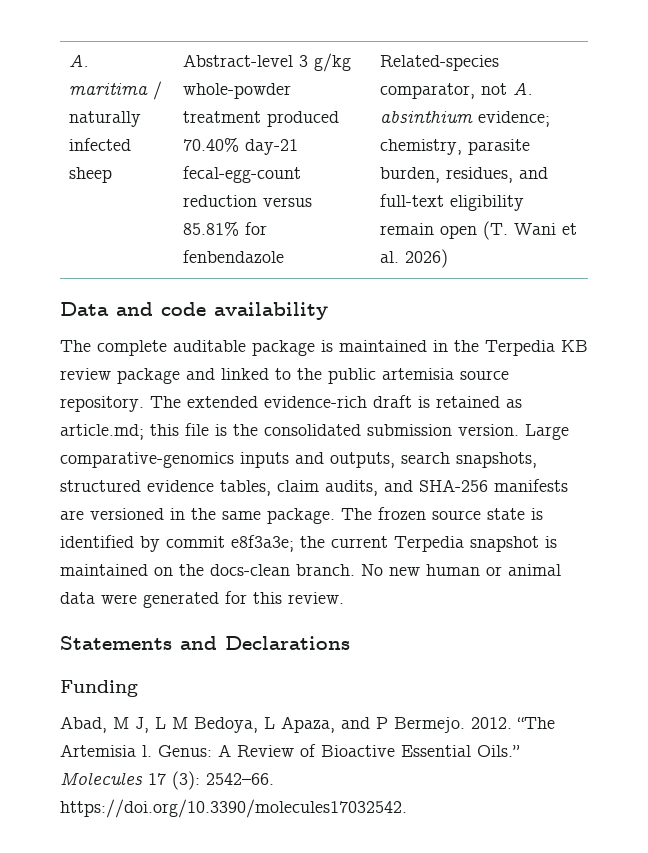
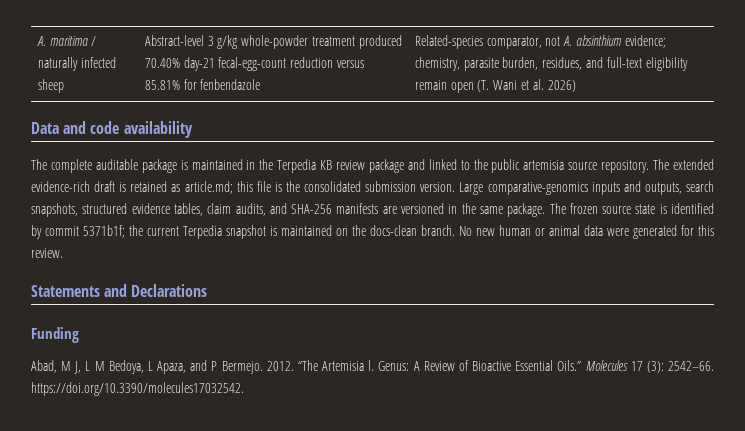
- The frozen source state is identified by commit e8f3a3e; the current Terpedia snapshot is maintained on the docs-clean branch.
+ The frozen source state is identified by commit 5371b1f; the current Terpedia snapshot is maintained on the docs-clean branch.

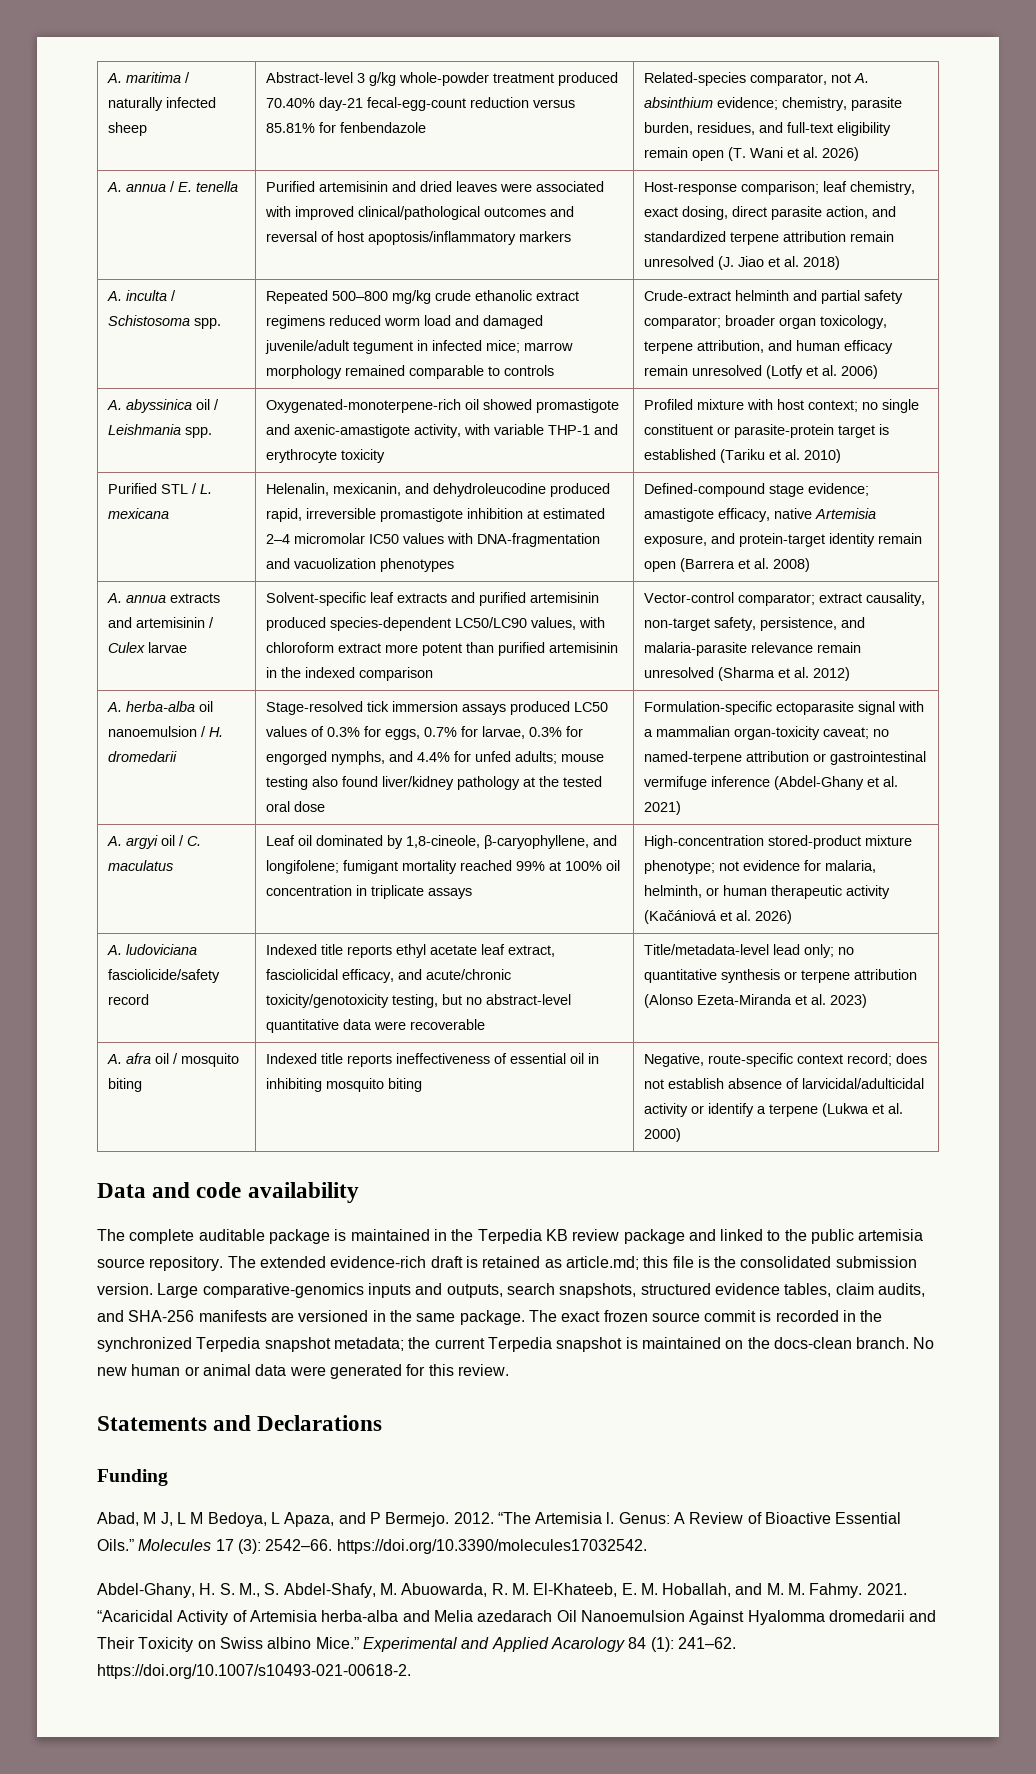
+ A. annua / E. tenella | Purified artemisinin and dried leaves were associated with improved clinical/pathological outcomes and reversal of host apoptosis/inflammatory markers | Host-response comparison; leaf chemistry, exact dosing, direct parasite action, and standardized terpene attribution remain unresolved (J. Jiao et al. 2018)
+ A. inculta / Schistosoma spp. | Repeated 500–800 mg/kg crude ethanolic extract regimens reduced worm load and damaged juvenile/adult tegument in infected mice; marrow morphology remained comparable to controls | Crude-extract helminth and partial safety comparator; broader organ toxicology, terpene attribution, and human efficacy remain unresolved (Lotfy et al. 2006)
+ A. abyssinica oil / Leishmania spp. | Oxygenated-monoterpene-rich oil showed promastigote and axenic-amastigote activity, with variable THP-1 and erythrocyte toxicity | Profiled mixture with host context; no single constituent or parasite-protein target is established (Tariku et al. 2010)
+ Purified STL / L. mexicana | Helenalin, mexicanin, and dehydroleucodine produced rapid, irreversible promastigote inhibition at estimated 2–4 micromolar IC50 values with DNA-fragmentation and vacuolization phenotypes | Defined-compound stage evidence; amastigote efficacy, native Artemisia exposure, and protein-target identity remain open (Barrera et al. 2008)
+ A. annua extracts and artemisinin / Culex larvae | Solvent-specific leaf extracts and purified artemisinin produced species-dependent LC50/LC90 values, with chloroform extract more potent than purified artemisinin in the indexed comparison | Vector-control comparator; extract causality, non-target safety, persistence, and malaria-parasite relevance remain unresolved (Sharma et al. 2012)
+ A. herba-alba oil nanoemulsion / H. dromedarii | Stage-resolved tick immersion assays produced LC50 values of 0.3% for eggs, 0.7% for larvae, 0.3% for engorged nymphs, and 4.4% for unfed adults; mouse testing also found liver/kidney pathology at the tested oral dose | Formulation-specific ectoparasite signal with a mammalian organ-toxicity caveat; no named-terpene attribution or gastrointestinal vermifuge inference (Abdel-Ghany et al. 2021)
+ A. argyi oil / C. maculatus | Leaf oil dominated by 1,8-cineole, β-caryophyllene, and longifolene; fumigant mortality reached 99% at 100% oil concentration in triplicate assays | High-concentration stored-product mixture phenotype; not evidence for malaria, helminth, or human therapeutic activity (Kačániová et al. 2026)
+ A. ludoviciana fasciolicide/safety record | Indexed title reports ethyl acetate leaf extract, fasciolicidal efficacy, and acute/chronic toxicity/genotoxicity testing, but no abstract-level quantitative data were recoverable | Title/metadata-level lead only; no quantitative synthesis or terpene attribution (Alonso Ezeta-Miranda et al. 2023)
+ A. afra oil / mosquito biting | Indexed title reports ineffectiveness of essential oil in inhibiting mosquito biting | Negative, route-specific context record; does not establish absence of larvicidal/adulticidal activity or identify a terpene (Lukwa et al. 2000)
- The frozen source state is identified by commit 5371b1f; the current Terpedia snapshot is maintained on the docs-clean branch.
+ The exact frozen source commit is recorded in the synchronized Terpedia snapshot metadata; the current Terpedia snapshot is maintained on the docs-clean branch.
+ Abdel-Ghany, H. S. M., S. Abdel-Shafy, M. Abuowarda, R. M. El-Khateeb, E. M. Hoballah, and M. M. Fahmy. 2021. “Acaricidal Activity of Artemisia herba-alba and Melia azedarach Oil Nanoemulsion Against Hyalomma dromedarii and Their Toxicity on Swiss albino Mice.” Experimental and Applied Acarology 84 (1): 241–62. https://doi.org/10.1007/s10493-021-00618-2.

